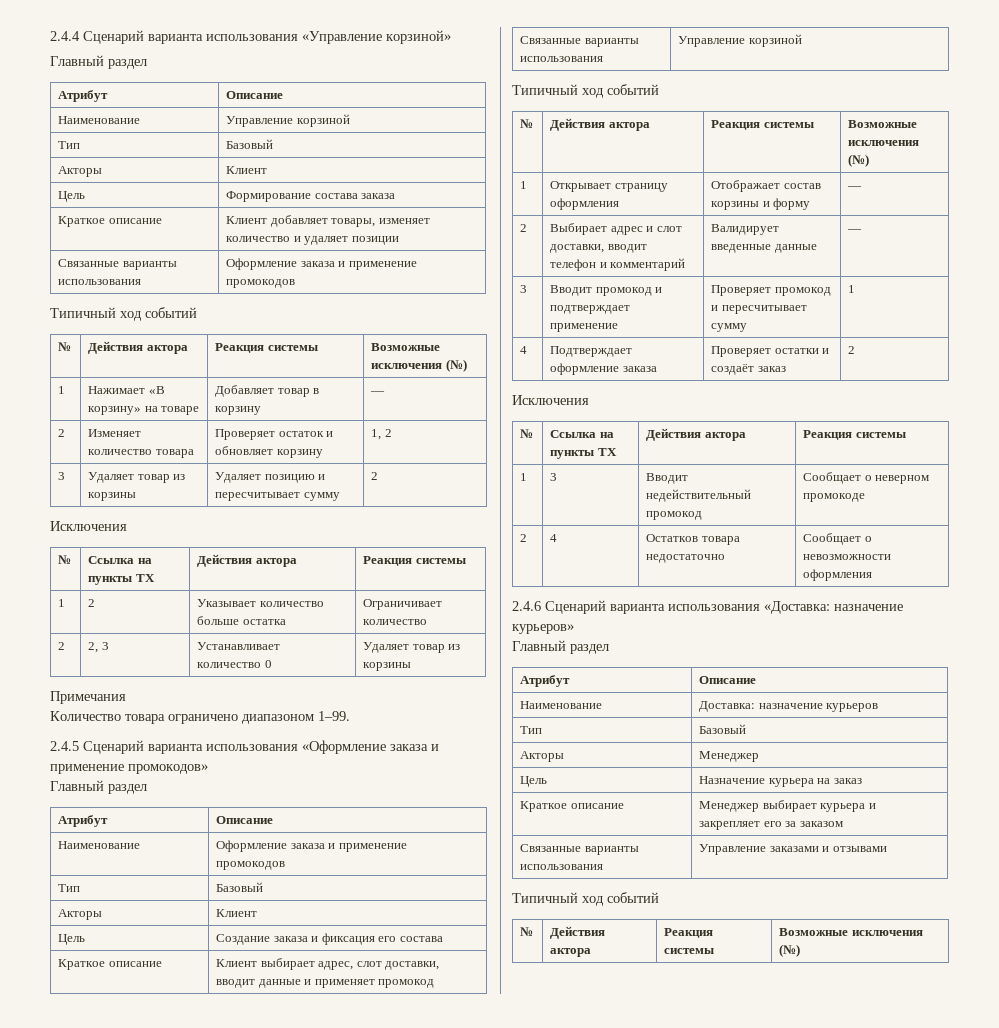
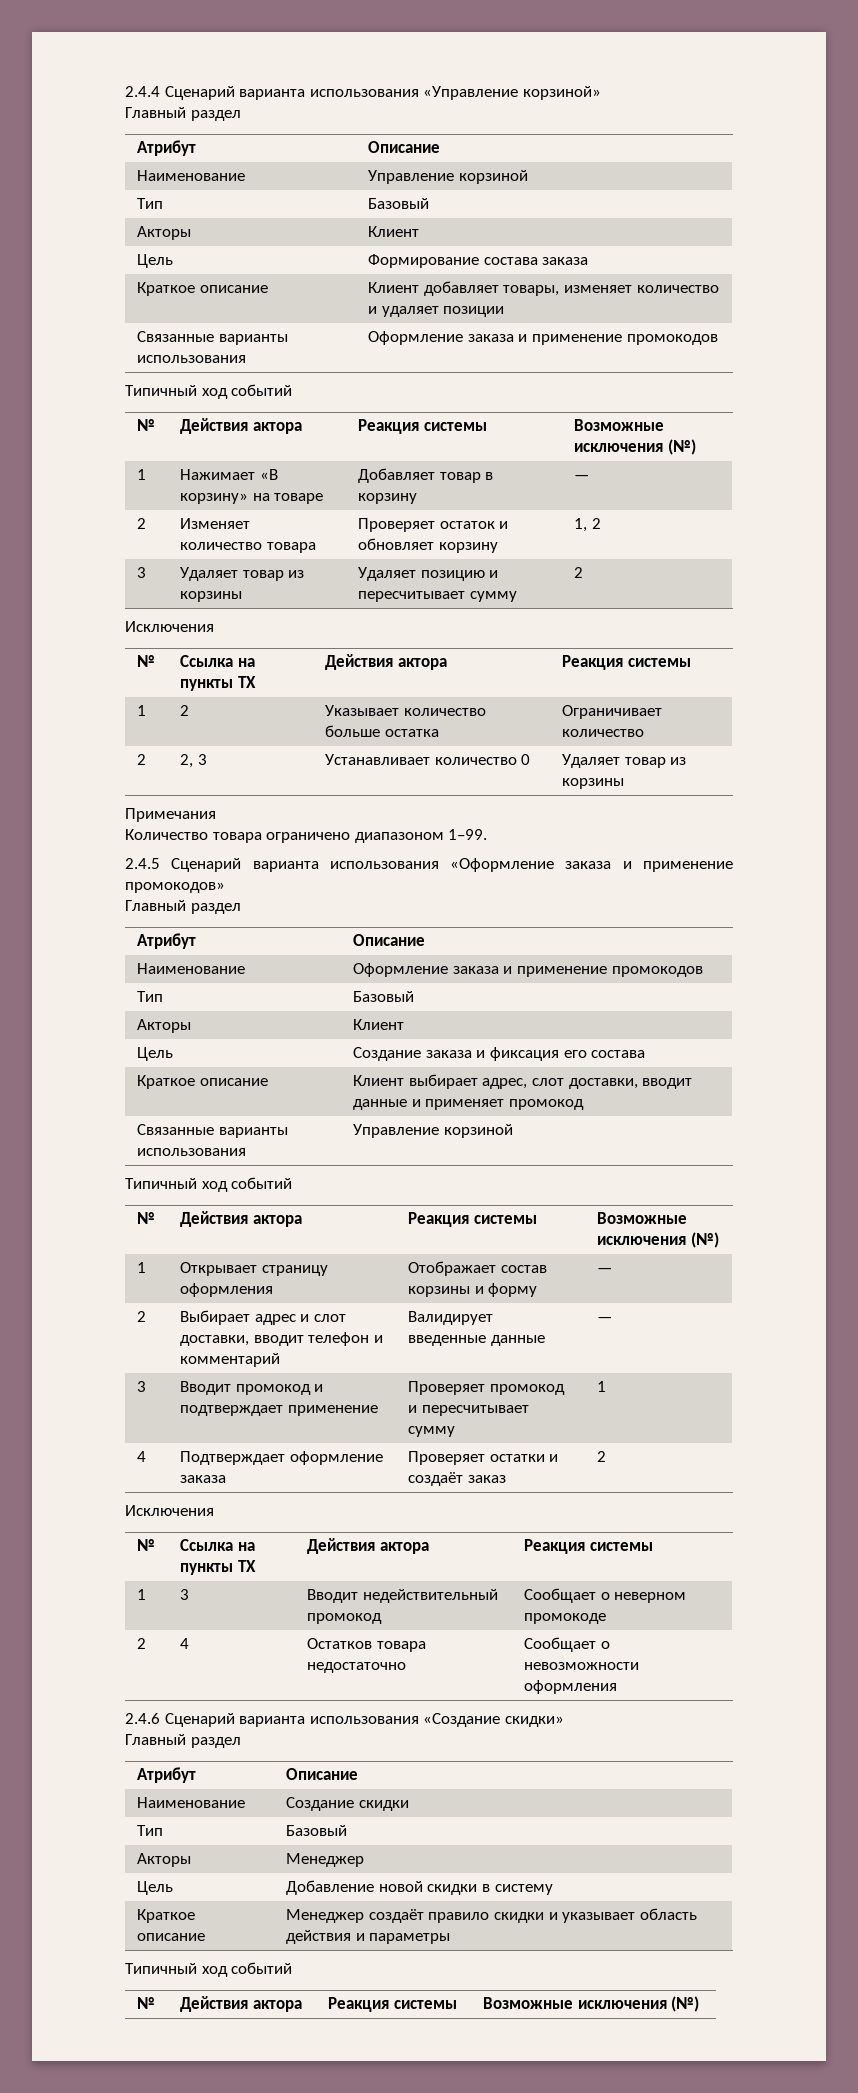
- 2.4.6 Сценарий варианта использования «Доставка: назначение курьеров»
+ 2.4.6 Сценарий варианта использования «Создание скидки»
  Главный раздел
  Атрибут | Описание
- Наименование | Доставка: назначение курьеров
+ Наименование | Создание скидки
- Цель | Назначение курьера на заказ
- Краткое описание | Менеджер выбирает курьера и закрепляет его за заказом
- Связанные варианты использования | Управление заказами и отзывами
+ Цель | Добавление новой скидки в систему
+ Краткое описание | Менеджер создаёт правило скидки и указывает область действия и параметры

